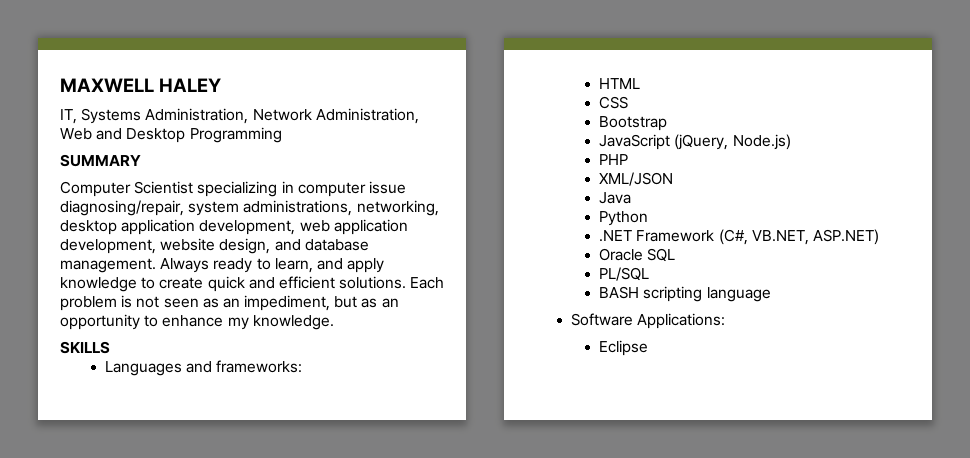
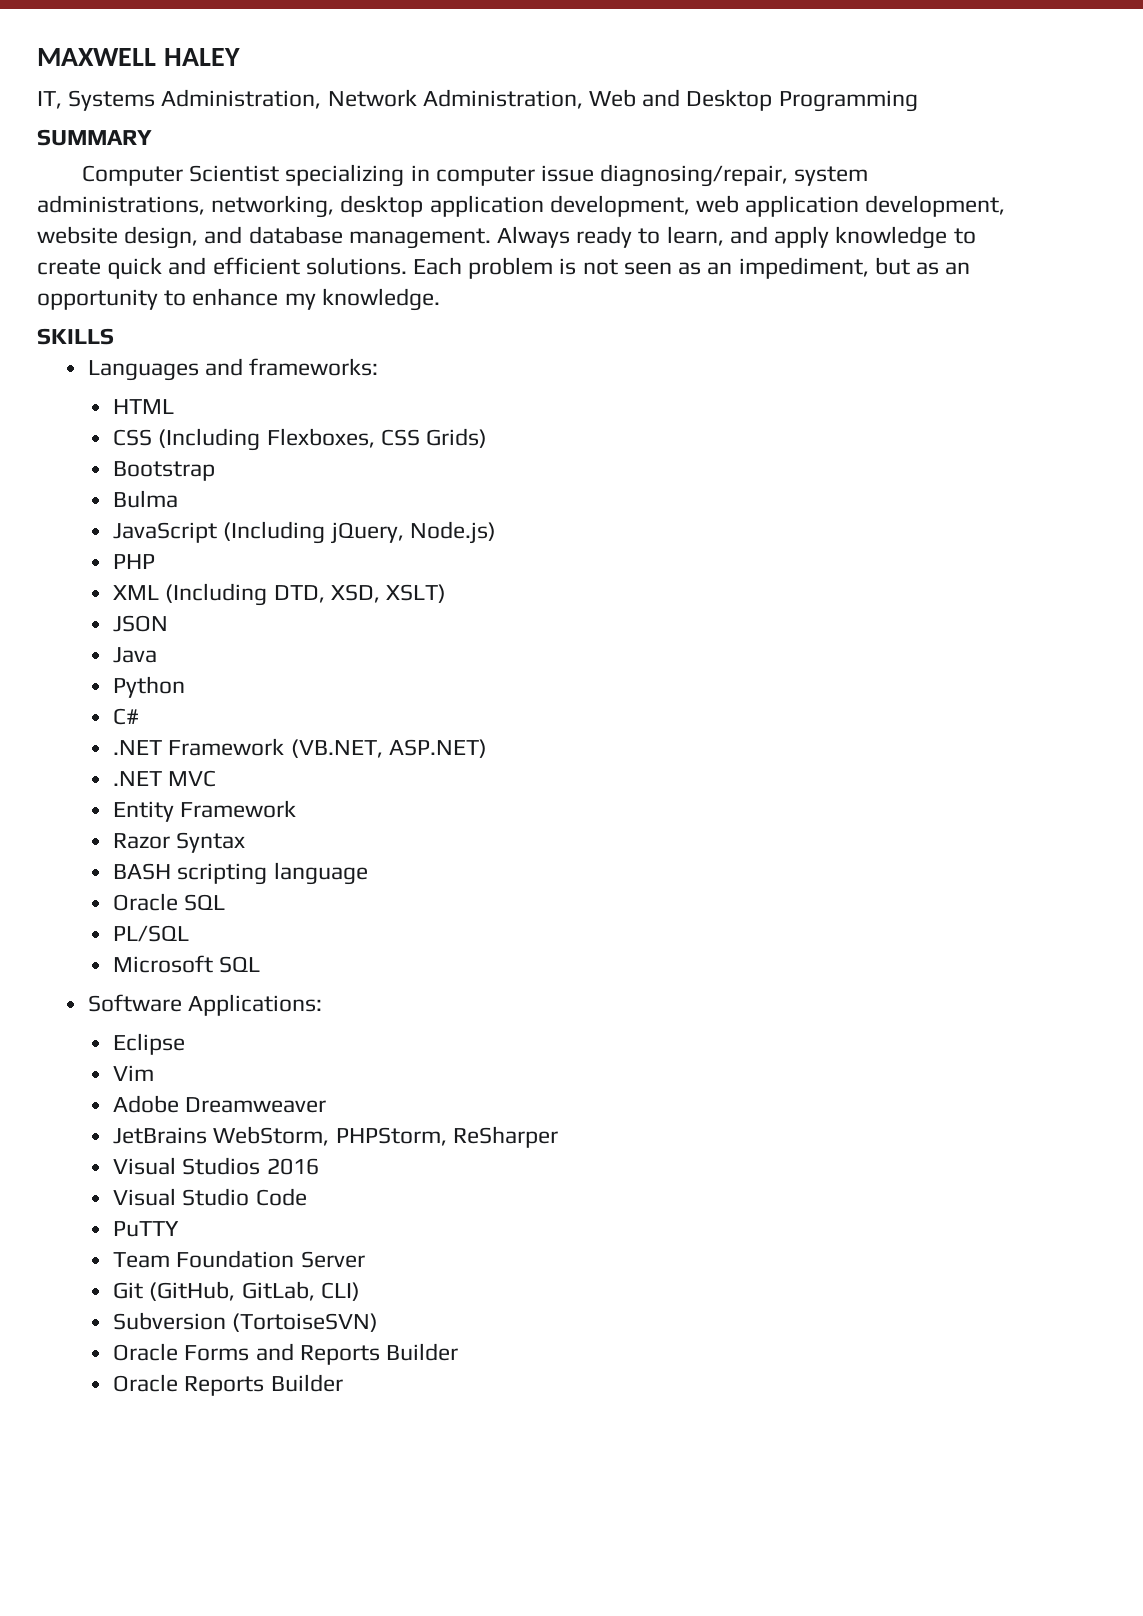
- CSS
+ CSS (Including Flexboxes, CSS Grids)
+ Bulma
- JavaScript (jQuery, Node.js)
+ JavaScript (Including jQuery, Node.js)
- XML/JSON
+ XML (Including DTD, XSD, XSLT)
+ JSON
+ C#
- .NET Framework (C#, VB.NET, ASP.NET)
+ .NET Framework (VB.NET, ASP.NET)
+ .NET MVC
+ Entity Framework
+ Razor Syntax
+ BASH scripting language
- BASH scripting language
+ Microsoft SQL
+ Vim
+ Adobe Dreamweaver
+ JetBrains WebStorm, PHPStorm, ReSharper
+ Visual Studios 2016
+ Visual Studio Code
+ PuTTY
+ Team Foundation Server
+ Git (GitHub, GitLab, CLI)
+ Subversion (TortoiseSVN)
+ Oracle Forms and Reports Builder
+ Oracle Reports Builder

